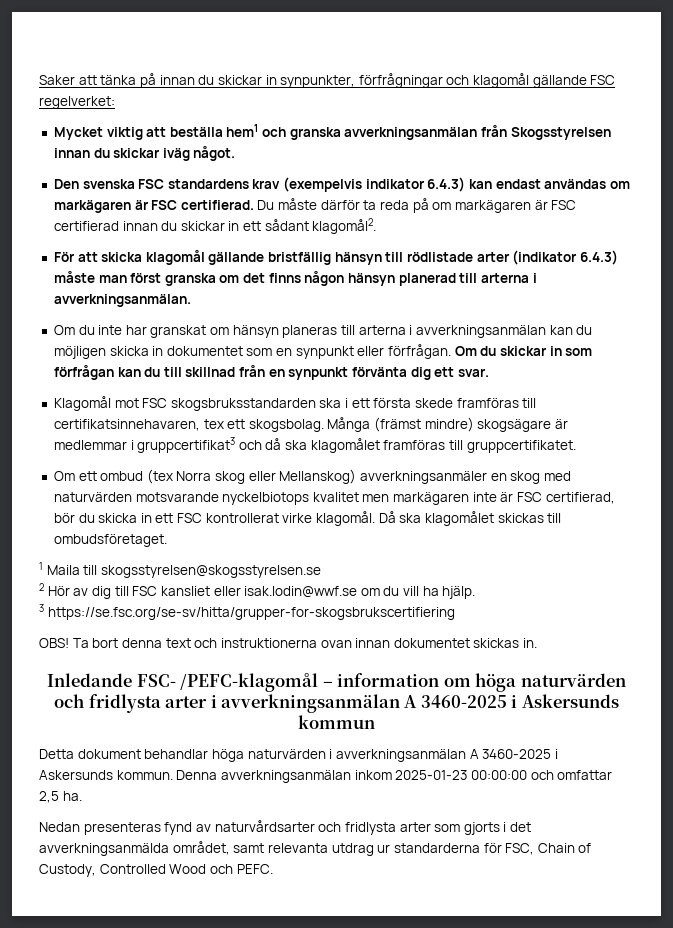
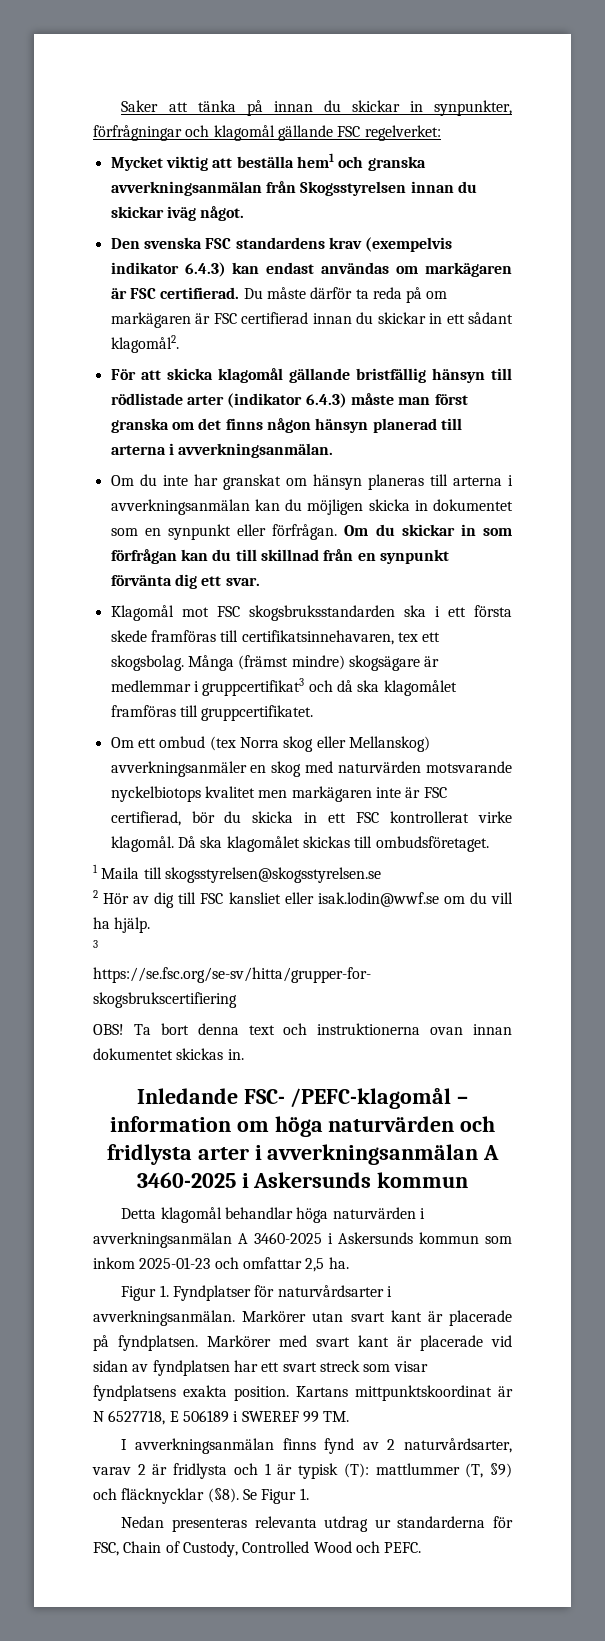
- Detta dokument behandlar höga naturvärden i avverkningsanmälan A 3460-2025 i Askersunds kommun. Denna avverkningsanmälan inkom 2025-01-23 00:00:00 och omfattar 2,5 ha.
+ Detta klagomål behandlar höga naturvärden i avverkningsanmälan A 3460-2025 i Askersunds kommun som inkom 2025-01-23 och omfattar 2,5 ha.
- Nedan presenteras fynd av naturvårdsarter och fridlysta arter som gjorts i det avverkningsanmälda området, samt relevanta utdrag ur standarderna för FSC, Chain of Custody, Controlled Wood och PEFC.
+ Figur 1. Fyndplatser för naturvårdsarter i avverkningsanmälan. Markörer utan svart kant är placerade på fyndplatsen. Markörer med svart kant är placerade vid sidan av fyndplatsen har ett svart streck som visar fyndplatsens exakta position. Kartans mittpunktskoordinat är N 6527718, E 506189 i SWEREF 99 TM.
+ I avverkningsanmälan finns fynd av 2 naturvårdsarter, varav 2 är fridlysta och 1 är typisk (T): mattlummer (T, §9) och fläcknycklar (§8). Se Figur 1.
+ Nedan presenteras relevanta utdrag ur standarderna för FSC, Chain of Custody, Controlled Wood och PEFC.

